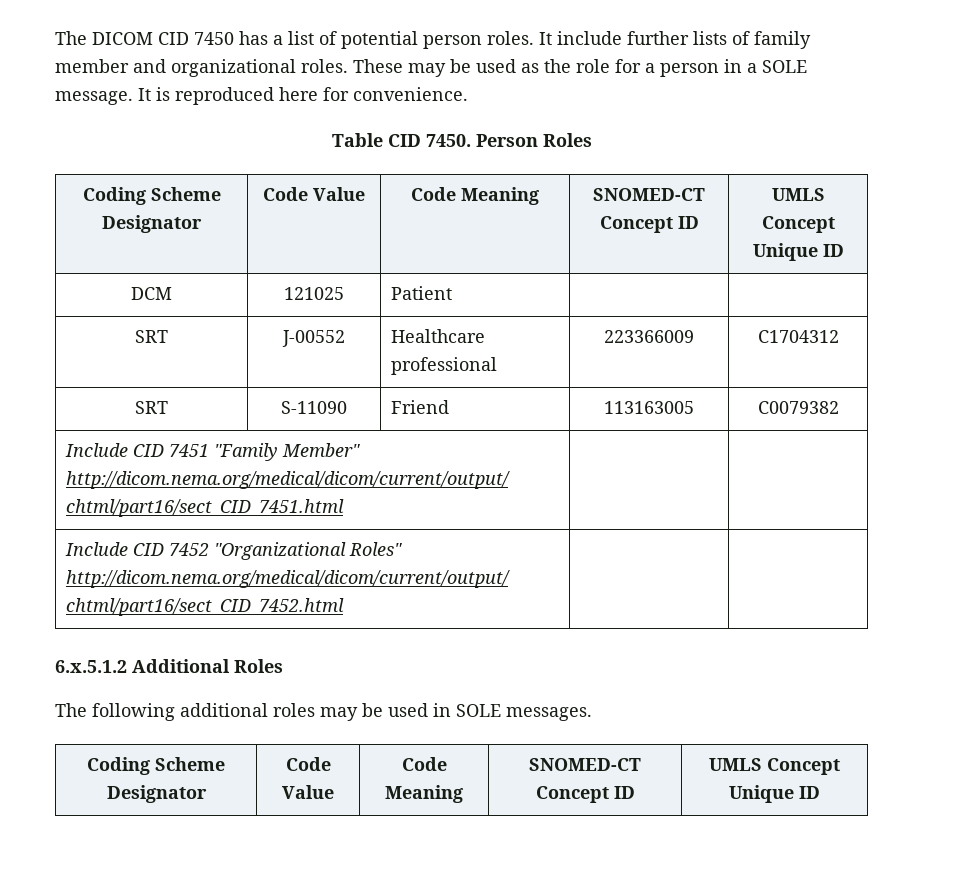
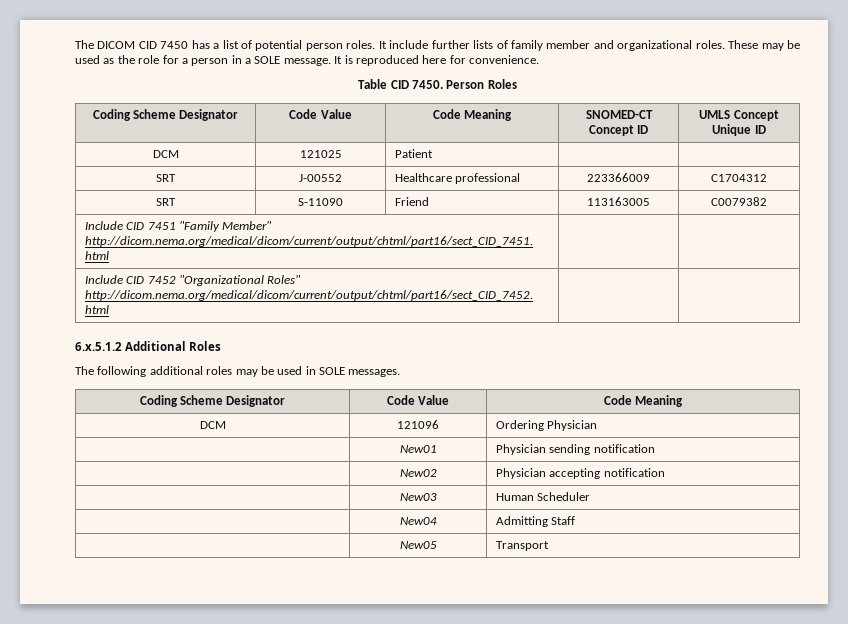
  The following additional roles may be used in SOLE messages.
- Coding Scheme Designator | Code Value | Code Meaning | SNOMED-CT Concept ID | UMLS Concept Unique ID
+ Coding Scheme Designator | Code Value | Code Meaning
+ DCM | 121096 | Ordering Physician
+ | New01 | Physician sending notification
+ | New02 | Physician accepting notification
+ | New03 | Human Scheduler
+ | New04 | Admitting Staff
+ | New05 | Transport

